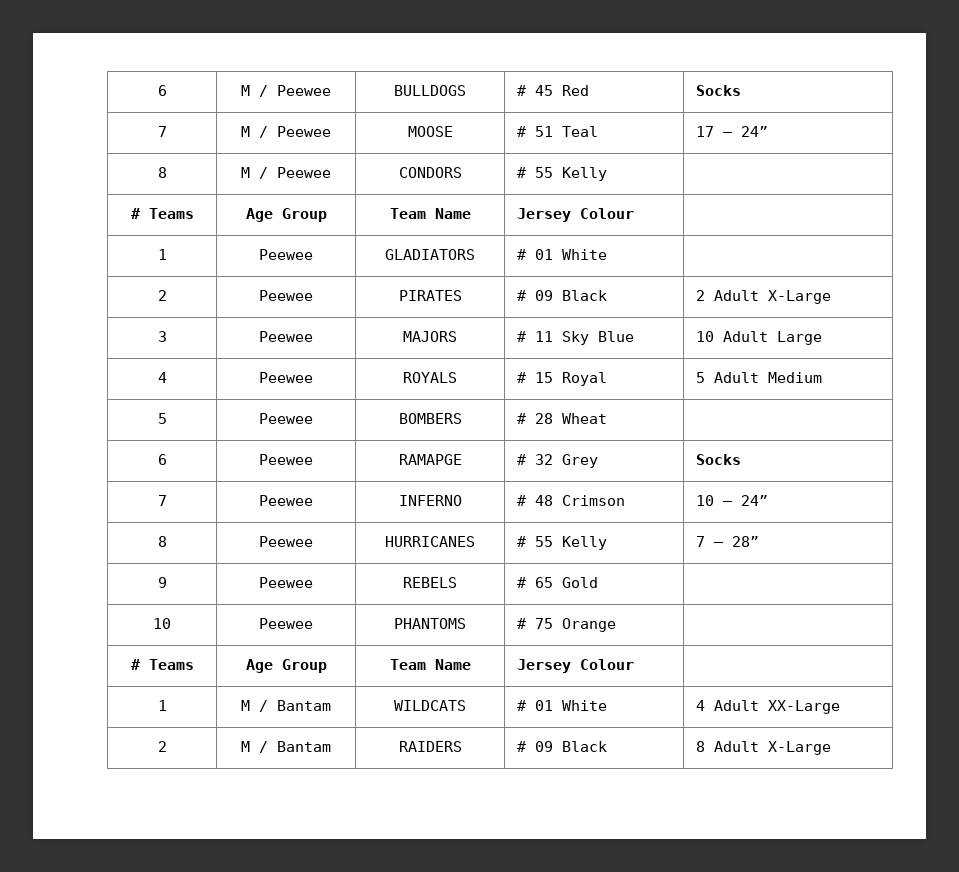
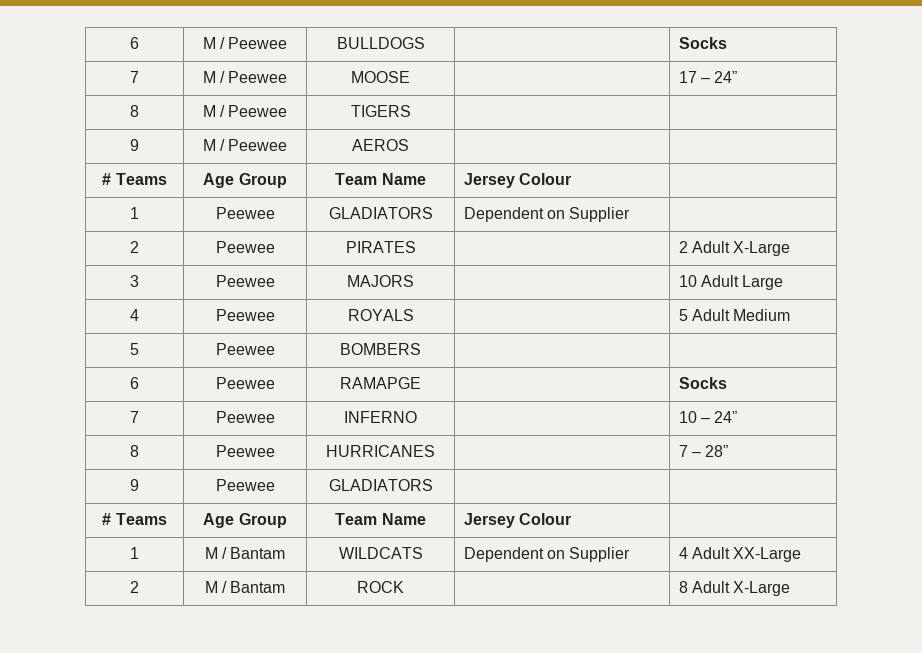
- 6 | M / Peewee | BULLDOGS | # 45 Red | Socks
+ 6 | M / Peewee | BULLDOGS | | Socks
- 7 | M / Peewee | MOOSE | # 51 Teal | 17 – 24”
+ 7 | M / Peewee | MOOSE | | 17 – 24”
- 8 | M / Peewee | CONDORS | # 55 Kelly |
+ 8 | M / Peewee | TIGERS | |
+ 9 | M / Peewee | AEROS | |
- 1 | Peewee | GLADIATORS | # 01 White |
+ 1 | Peewee | GLADIATORS | Dependent on Supplier |
- 2 | Peewee | PIRATES | # 09 Black | 2 Adult X-Large
+ 2 | Peewee | PIRATES | | 2 Adult X-Large
- 3 | Peewee | MAJORS | # 11 Sky Blue | 10 Adult Large
+ 3 | Peewee | MAJORS | | 10 Adult Large
- 4 | Peewee | ROYALS | # 15 Royal | 5 Adult Medium
+ 4 | Peewee | ROYALS | | 5 Adult Medium
- 5 | Peewee | BOMBERS | # 28 Wheat |
+ 5 | Peewee | BOMBERS | |
- 6 | Peewee | RAMAPGE | # 32 Grey | Socks
+ 6 | Peewee | RAMAPGE | | Socks
- 7 | Peewee | INFERNO | # 48 Crimson | 10 – 24”
+ 7 | Peewee | INFERNO | | 10 – 24”
- 8 | Peewee | HURRICANES | # 55 Kelly | 7 – 28”
+ 8 | Peewee | HURRICANES | | 7 – 28”
- 9 | Peewee | REBELS | # 65 Gold |
- 10 | Peewee | PHANTOMS | # 75 Orange |
+ 9 | Peewee | GLADIATORS | |
- 1 | M / Bantam | WILDCATS | # 01 White | 4 Adult XX-Large
+ 1 | M / Bantam | WILDCATS | Dependent on Supplier | 4 Adult XX-Large
- 2 | M / Bantam | RAIDERS | # 09 Black | 8 Adult X-Large
+ 2 | M / Bantam | ROCK | | 8 Adult X-Large

